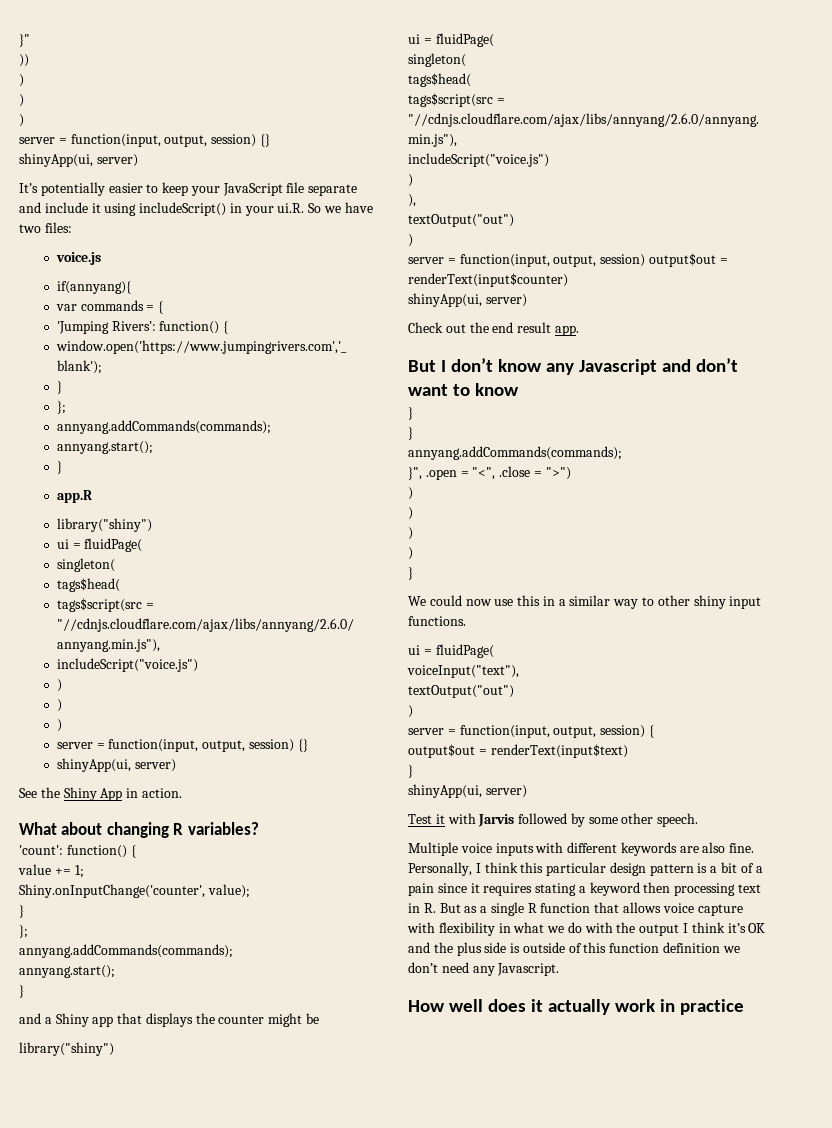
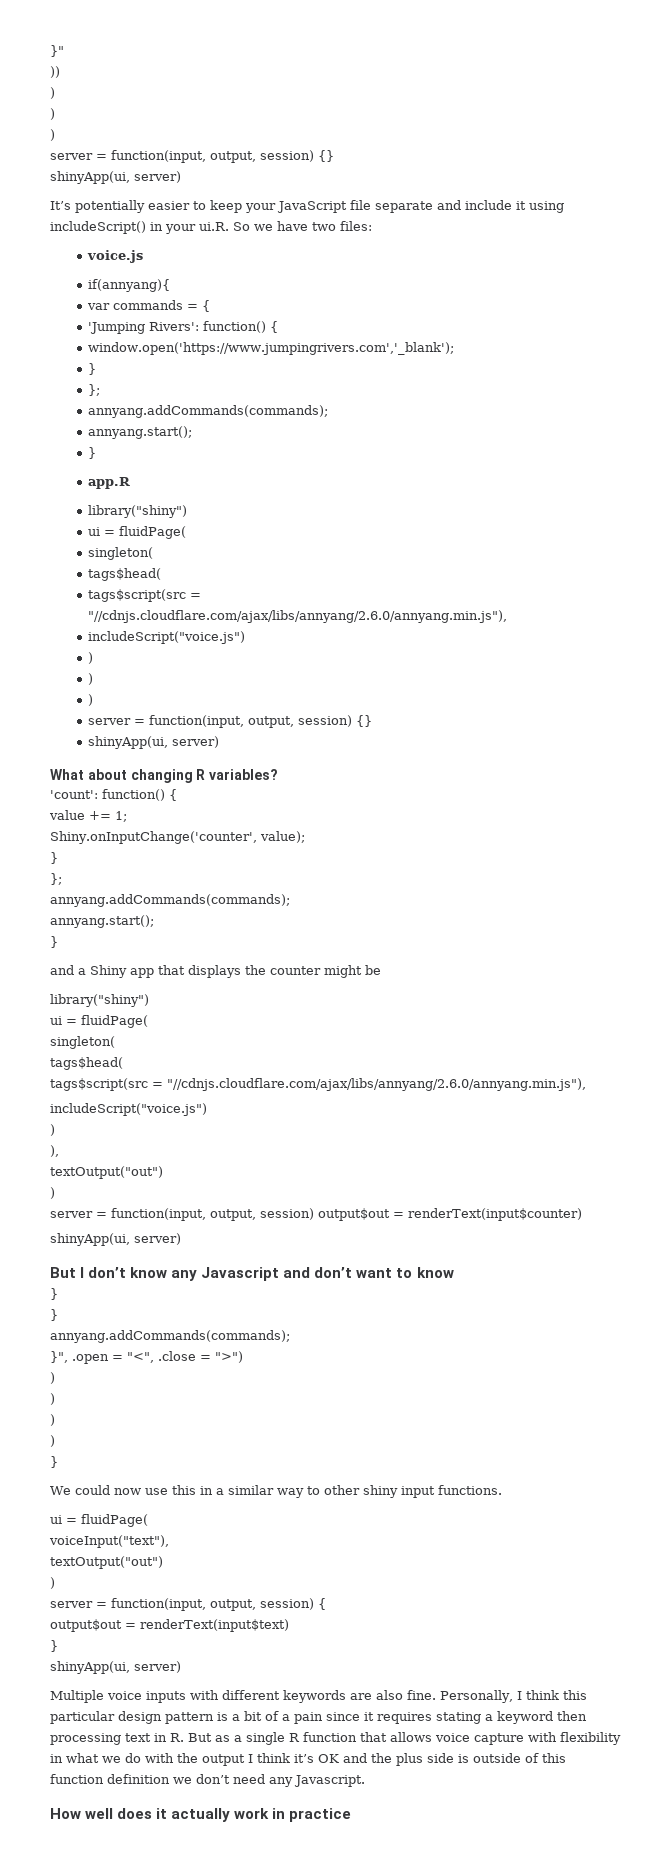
- See the Shiny App in action.
- Check out the end result app.
- Test it with Jarvis followed by some other speech.

